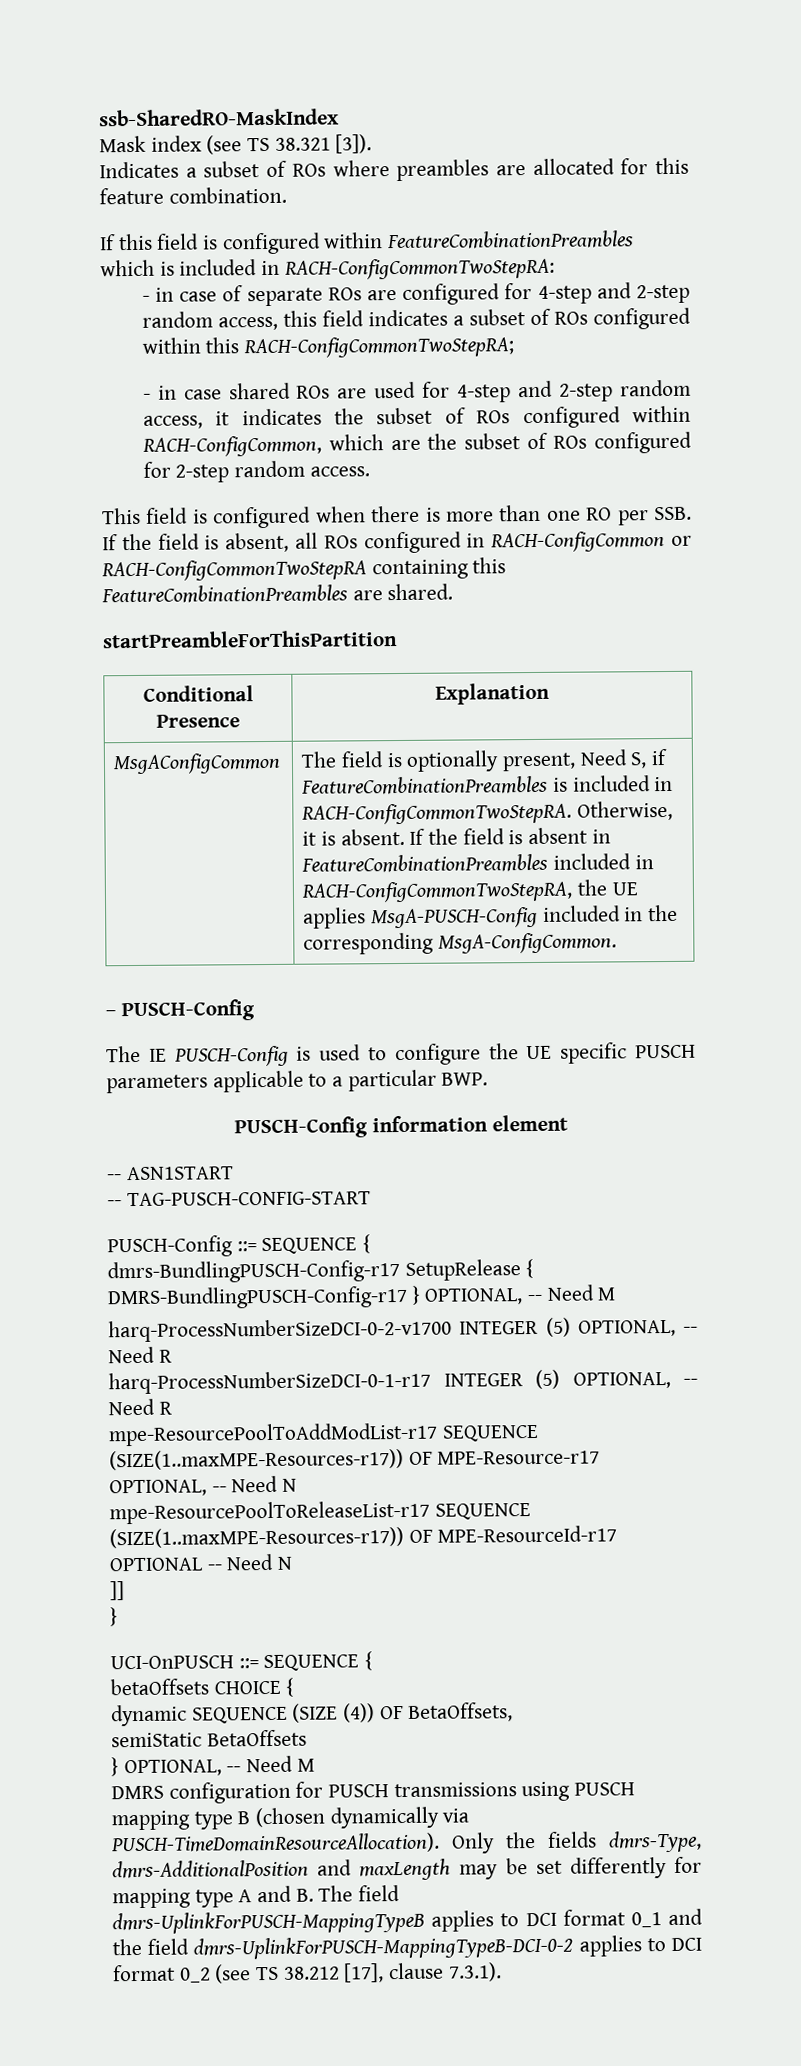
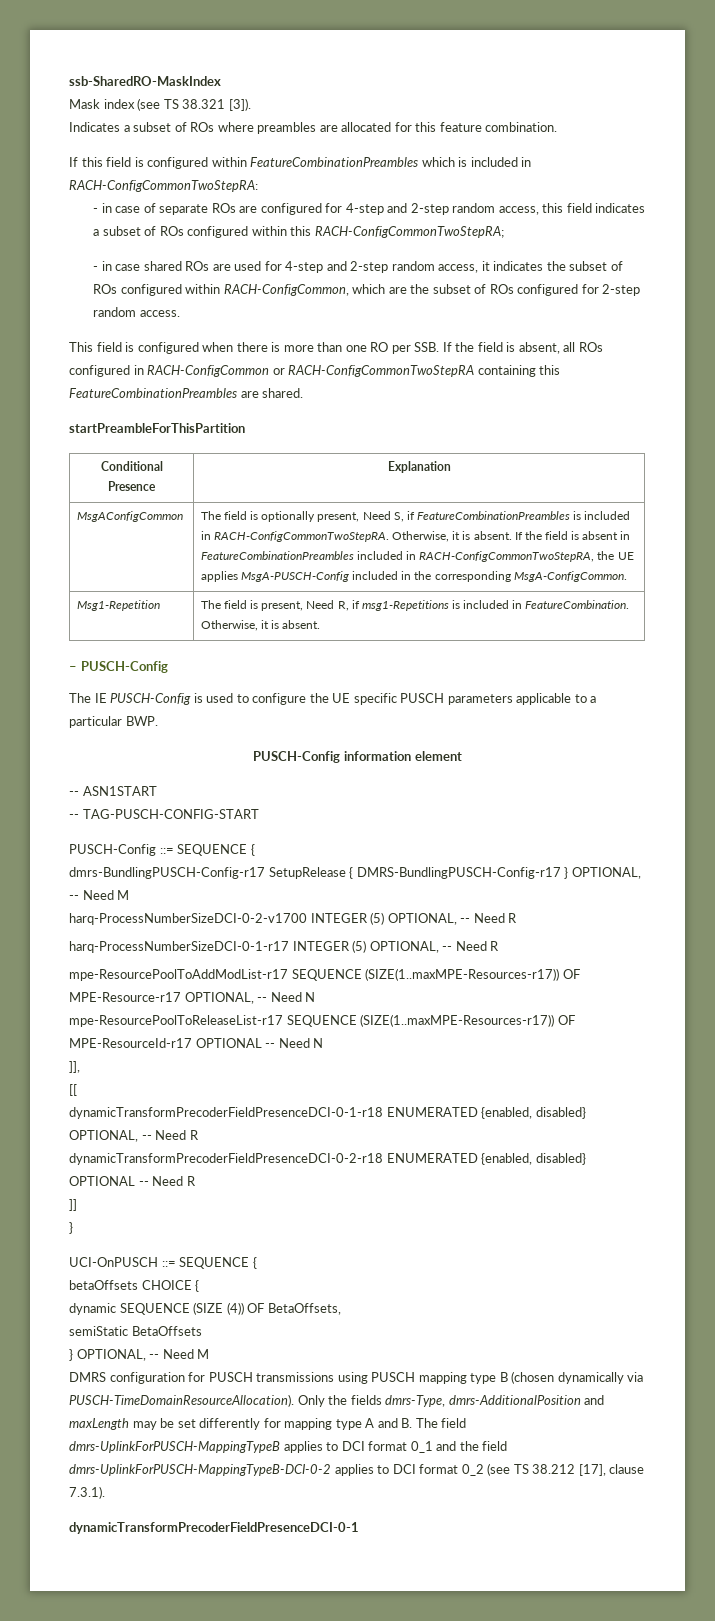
+ Msg1-Repetition | The field is present, Need R, if msg1-Repetitions is included in FeatureCombination. Otherwise, it is absent.
+ ]],
+ [[
+ dynamicTransformPrecoderFieldPresenceDCI-0-1-r18 ENUMERATED {enabled, disabled} OPTIONAL, -- Need R
+ dynamicTransformPrecoderFieldPresenceDCI-0-2-r18 ENUMERATED {enabled, disabled} OPTIONAL -- Need R
+ dynamicTransformPrecoderFieldPresenceDCI-0-1

